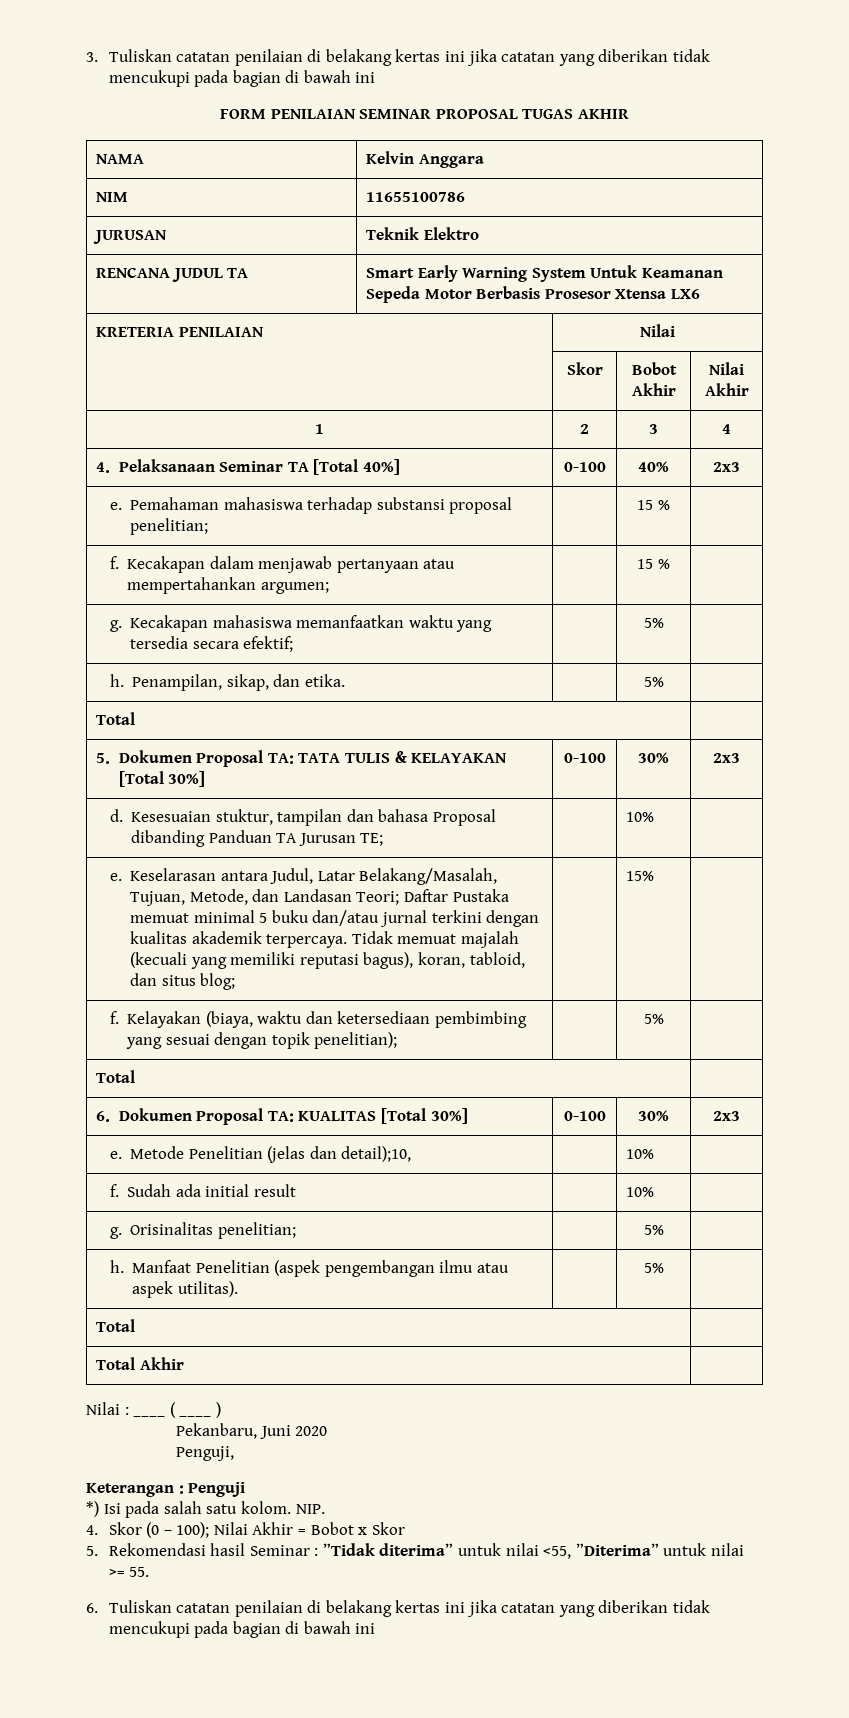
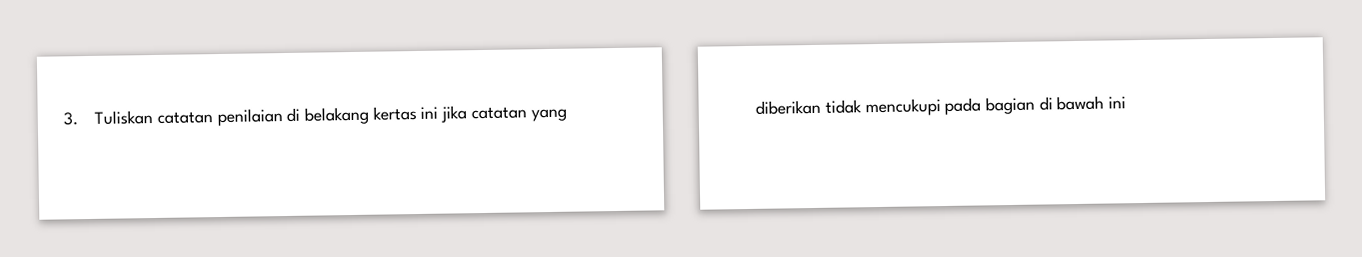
- FORM PENILAIAN SEMINAR PROPOSAL TUGAS AKHIR
- NAMA | Kelvin Anggara
- NIM | 11655100786
- JURUSAN | Teknik Elektro
- RENCANA JUDUL TA | Smart Early Warning System Untuk Keamanan Sepeda Motor Berbasis Prosesor Xtensa LX6
- KRETERIA PENILAIAN | Nilai
- | Skor | Bobot Akhir | Nilai Akhir
- 1 | 2 | 3 | 4
- 4. Pelaksanaan Seminar TA [Total 40%] | 0-100 | 40% | 2x3
- e. Pemahaman mahasiswa terhadap substansi proposal penelitian; | | 15 % |
- f. Kecakapan dalam menjawab pertanyaan atau mempertahankan argumen; | | 15 % |
- g. Kecakapan mahasiswa memanfaatkan waktu yang tersedia secara efektif; | | 5% |
- h. Penampilan, sikap, dan etika. | | 5% |
- Total |
- 5. Dokumen Proposal TA: TATA TULIS & KELAYAKAN [Total 30%] | 0-100 | 30% | 2x3
- d. Kesesuaian stuktur, tampilan dan bahasa Proposal dibanding Panduan TA Jurusan TE; | | 10% |
- e. Keselarasan antara Judul, Latar Belakang/Masalah, Tujuan, Metode, dan Landasan Teori; Daftar Pustaka memuat minimal 5 buku dan/atau jurnal terkini dengan kualitas akademik terpercaya. Tidak memuat majalah (kecuali yang memiliki reputasi bagus), koran, tabloid, dan situs blog; | | 15% |
- f. Kelayakan (biaya, waktu dan ketersediaan pembimbing yang sesuai dengan topik penelitian); | | 5% |
- Total |
- 6. Dokumen Proposal TA: KUALITAS [Total 30%] | 0-100 | 30% | 2x3
- e. Metode Penelitian (jelas dan detail);10, | | 10% |
- f. Sudah ada initial result | | 10% |
- g. Orisinalitas penelitian; | | 5% |
- h. Manfaat Penelitian (aspek pengembangan ilmu atau aspek utilitas). | | 5% |
- Total |
- Total Akhir |
- Nilai : ____ ( ____ )
- Pekanbaru, Juni 2020
- Penguji,
- Keterangan : Penguji
- *) Isi pada salah satu kolom. NIP.
- 4. Skor (0 – 100); Nilai Akhir = Bobot x Skor
- 5. Rekomendasi hasil Seminar : ”Tidak diterima” untuk nilai <55, ”Diterima” untuk nilai >= 55.
- 6. Tuliskan catatan penilaian di belakang kertas ini jika catatan yang diberikan tidak mencukupi pada bagian di bawah ini

